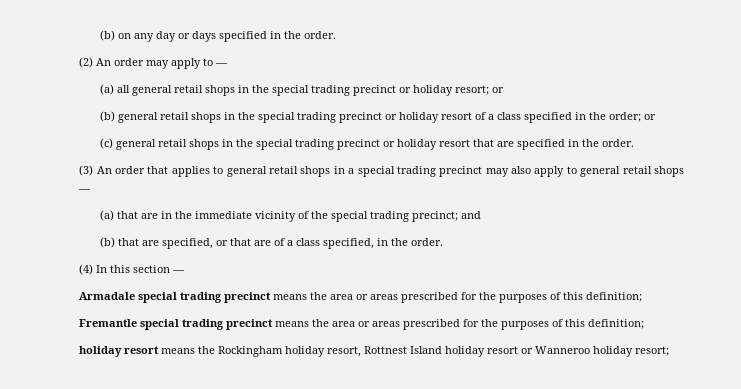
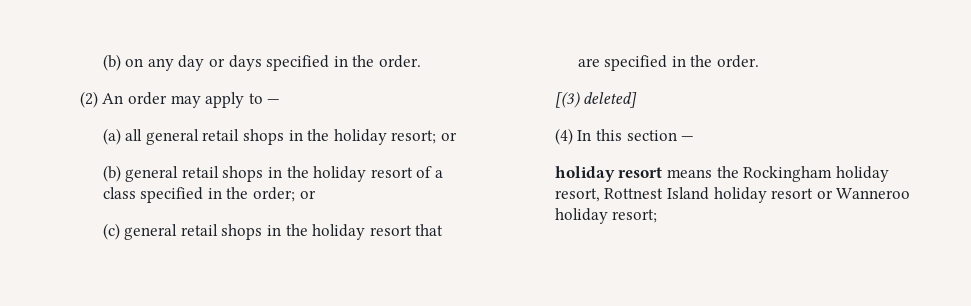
- (a) all general retail shops in the special trading precinct or holiday resort; or
+ (a) all general retail shops in the holiday resort; or
- (b) general retail shops in the special trading precinct or holiday resort of a class specified in the order; or
+ (b) general retail shops in the holiday resort of a class specified in the order; or
- (c) general retail shops in the special trading precinct or holiday resort that are specified in the order.
+ (c) general retail shops in the holiday resort that are specified in the order.
- (3) An order that applies to general retail shops in a special trading precinct may also apply to general retail shops —
- (a) that are in the immediate vicinity of the special trading precinct; and
- (b) that are specified, or that are of a class specified, in the order.
+ [(3) deleted]
- Armadale special trading precinct means the area or areas prescribed for the purposes of this definition;
- Fremantle special trading precinct means the area or areas prescribed for the purposes of this definition;

